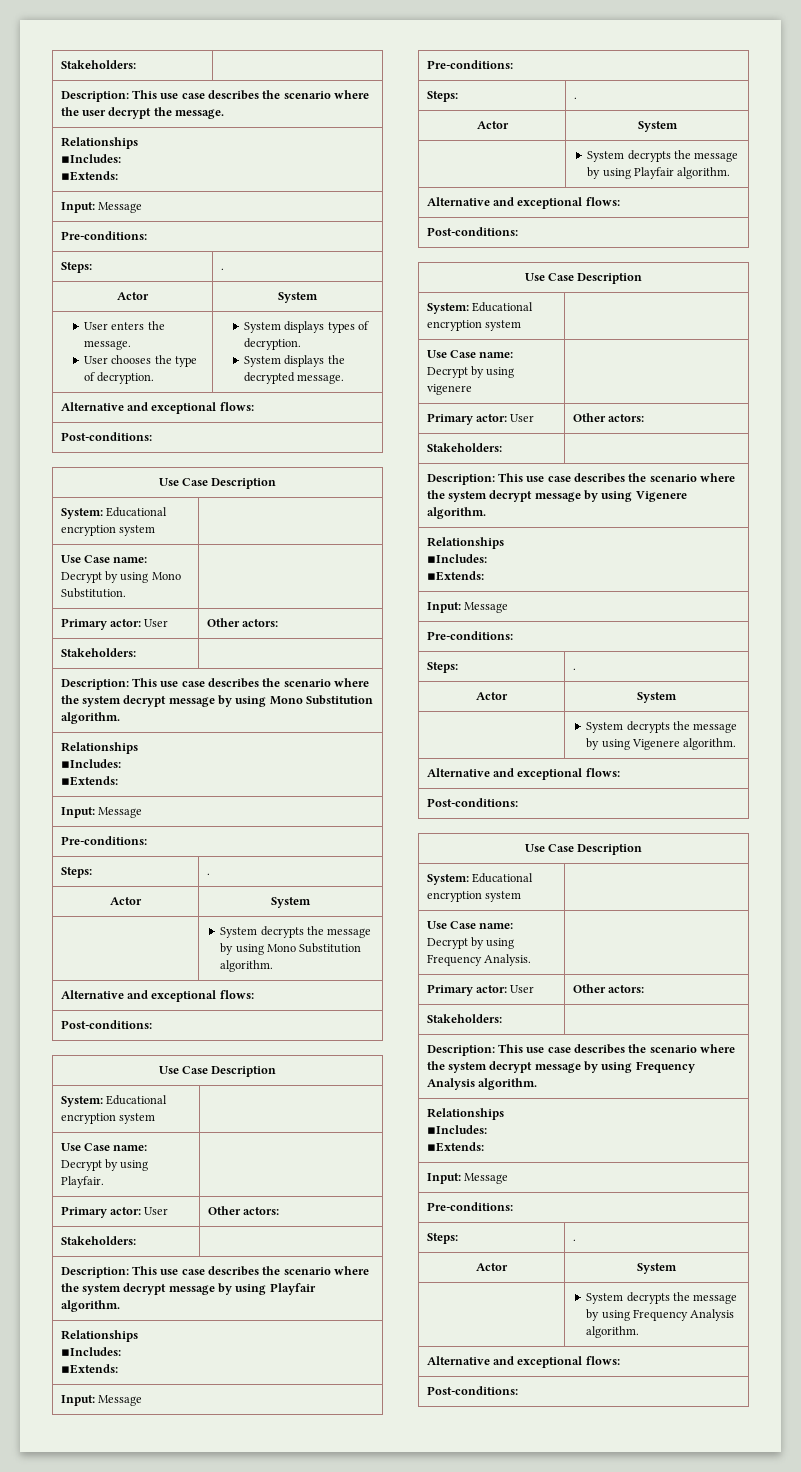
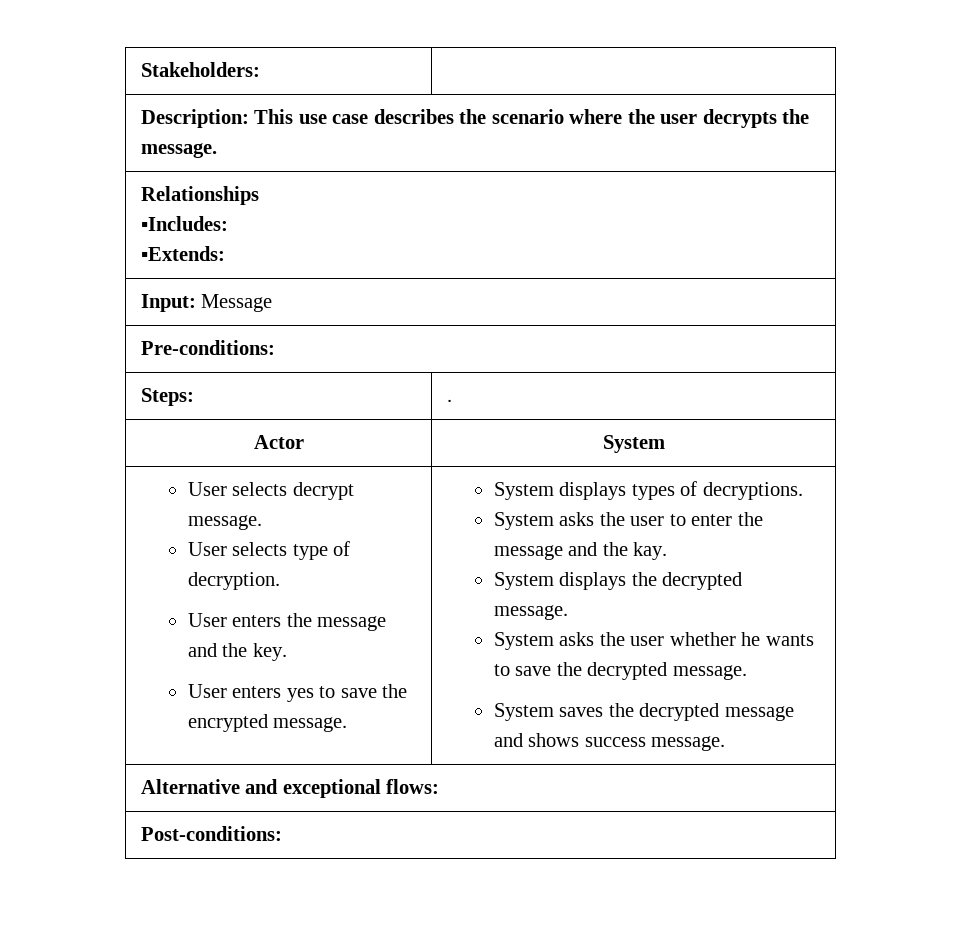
- Description: This use case describes the scenario where the user decrypt the message.
+ Description: This use case describes the scenario where the user decrypts the message.
- User enters the message.
+ User selects decrypt message.
- User chooses the type of decryption.
+ User selects type of decryption.
- System displays types of decryption.
+ User enters the message and the key.
+ User enters yes to save the encrypted message. | System displays types of decryptions.
+ System asks the user to enter the message and the kay.
  System displays the decrypted message.
- Alternative and exceptional flows:
- Post-conditions:
- Use Case Description
- System: Educational encryption system |
- Use Case name: Decrypt by using Mono Substitution. |
- Primary actor: User | Other actors:
- Stakeholders: |
- Description: This use case describes the scenario where the system decrypt message by using Mono Substitution algorithm.
- Relationships
- ▪Includes:
- ▪Extends:
- Input: Message
- Pre-conditions:
- Steps: | .
- Actor | System
- | System decrypts the message by using Mono Substitution algorithm.
- Alternative and exceptional flows:
- Post-conditions:
- Use Case Description
- System: Educational encryption system |
- Use Case name: Decrypt by using Playfair. |
- Primary actor: User | Other actors:
- Stakeholders: |
- Description: This use case describes the scenario where the system decrypt message by using Playfair algorithm.
- Relationships
- ▪Includes:
- ▪Extends:
- Input: Message
- Pre-conditions:
- Steps: | .
- Actor | System
- | System decrypts the message by using Playfair algorithm.
- Alternative and exceptional flows:
- Post-conditions:
- Use Case Description
- System: Educational encryption system |
- Use Case name: Decrypt by using vigenere |
- Primary actor: User | Other actors:
- Stakeholders: |
- Description: This use case describes the scenario where the system decrypt message by using Vigenere algorithm.
- Relationships
- ▪Includes:
- ▪Extends:
- Input: Message
- Pre-conditions:
- Steps: | .
- Actor | System
- | System decrypts the message by using Vigenere algorithm.
- Alternative and exceptional flows:
- Post-conditions:
- Use Case Description
- System: Educational encryption system |
- Use Case name: Decrypt by using Frequency Analysis. |
- Primary actor: User | Other actors:
- Stakeholders: |
- Description: This use case describes the scenario where the system decrypt message by using Frequency Analysis algorithm.
- Relationships
- ▪Includes:
- ▪Extends:
- Input: Message
- Pre-conditions:
- Steps: | .
- Actor | System
- | System decrypts the message by using Frequency Analysis algorithm.
+ System asks the user whether he wants to save the decrypted message.
+ System saves the decrypted message and shows success message.

